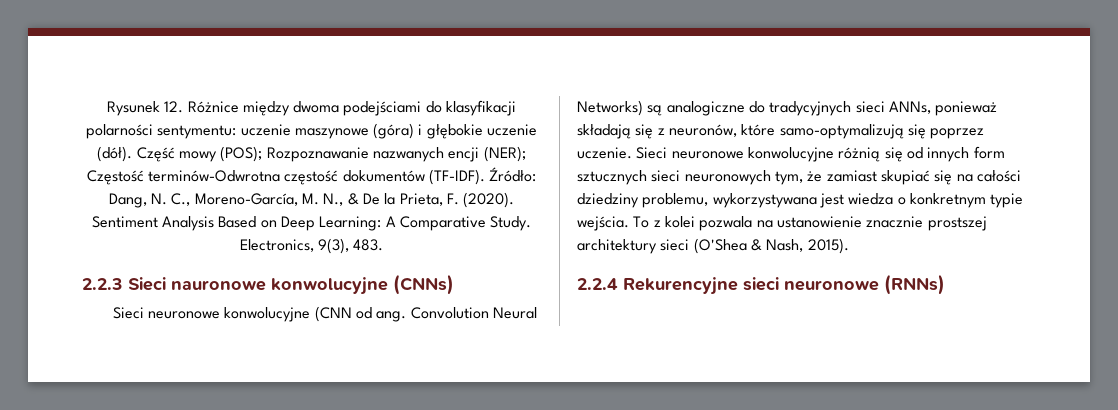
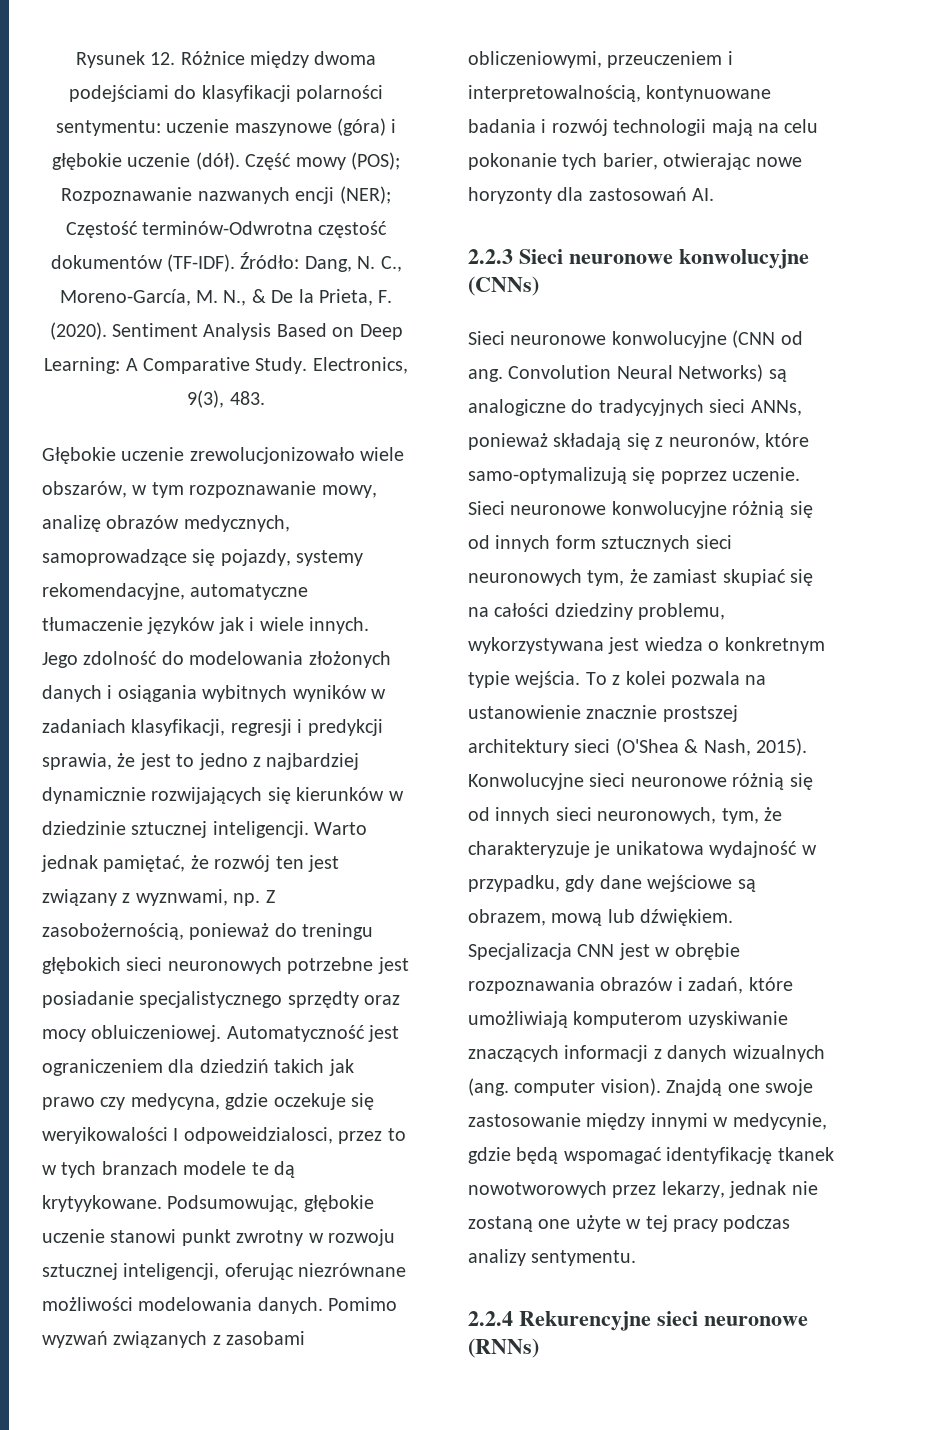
+ Głębokie uczenie zrewolucjonizowało wiele obszarów, w tym rozpoznawanie mowy, analizę obrazów medycznych, samoprowadzące się pojazdy, systemy rekomendacyjne, automatyczne tłumaczenie języków jak i wiele innych. Jego zdolność do modelowania złożonych danych i osiągania wybitnych wyników w zadaniach klasyfikacji, regresji i predykcji sprawia, że jest to jedno z najbardziej dynamicznie rozwijających się kierunków w dziedzinie sztucznej inteligencji. Warto jednak pamiętać, że rozwój ten jest związany z wyznwami, np. Z zasobożernością, ponieważ do treningu głębokich sieci neuronowych potrzebne jest posiadanie specjalistycznego sprzędty oraz mocy obluiczeniowej. Automatyczność jest ograniczeniem dla dziedziń takich jak prawo czy medycyna, gdzie oczekuje się weryikowalości I odpoweidzialosci, przez to w tych branzach modele te dą krytyykowane. Podsumowując, głębokie uczenie stanowi punkt zwrotny w rozwoju sztucznej inteligencji, oferując niezrównane możliwości modelowania danych. Pomimo wyzwań związanych z zasobami obliczeniowymi, przeuczeniem i interpretowalnością, kontynuowane badania i rozwój technologii mają na celu pokonanie tych barier, otwierając nowe horyzonty dla zastosowań AI.
- 2.2.3 Sieci nauronowe konwolucyjne (CNNs)
+ 2.2.3 Sieci neuronowe konwolucyjne (CNNs)
+ Konwolucyjne sieci neuronowe różnią się od innych sieci neuronowych, tym, że charakteryzuje je unikatowa wydajność w przypadku, gdy dane wejściowe są obrazem, mową lub dźwiękiem. Specjalizacja CNN jest w obrębie rozpoznawania obrazów i zadań, które umożliwiają komputerom uzyskiwanie znaczących informacji z danych wizualnych (ang. computer vision). Znajdą one swoje zastosowanie między innymi w medycynie, gdzie będą wspomagać identyfikację tkanek nowotworowych przez lekarzy, jednak nie zostaną one użyte w tej pracy podczas analizy sentymentu.

